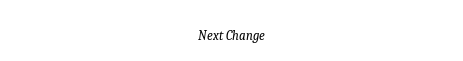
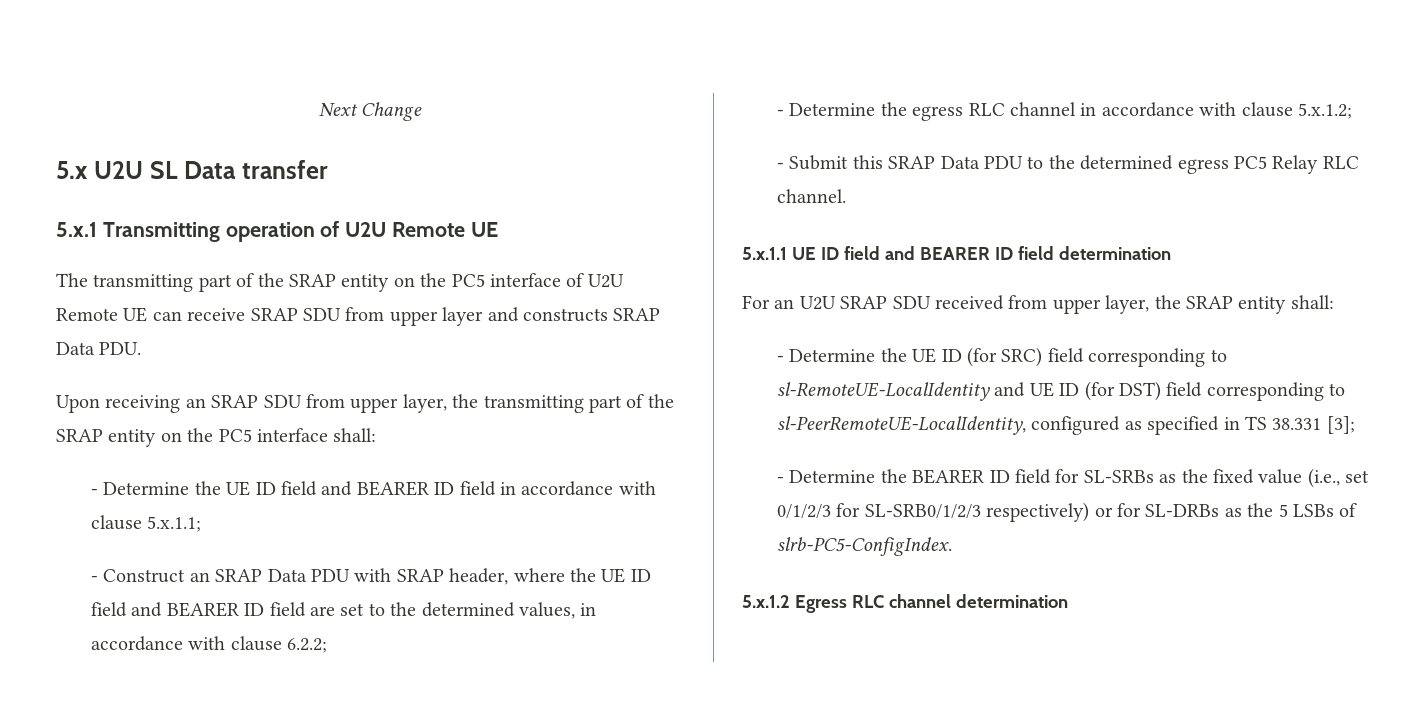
+ 5.x U2U SL Data transfer
+ 5.x.1 Transmitting operation of U2U Remote UE
+ The transmitting part of the SRAP entity on the PC5 interface of U2U Remote UE can receive SRAP SDU from upper layer and constructs SRAP Data PDU.
+ Upon receiving an SRAP SDU from upper layer, the transmitting part of the SRAP entity on the PC5 interface shall:
+ - Determine the UE ID field and BEARER ID field in accordance with clause 5.x.1.1;
+ - Construct an SRAP Data PDU with SRAP header, where the UE ID field and BEARER ID field are set to the determined values, in accordance with clause 6.2.2;
+ - Determine the egress RLC channel in accordance with clause 5.x.1.2;
+ - Submit this SRAP Data PDU to the determined egress PC5 Relay RLC channel.
+ 5.x.1.1 UE ID field and BEARER ID field determination
+ For an U2U SRAP SDU received from upper layer, the SRAP entity shall:
+ - Determine the UE ID (for SRC) field corresponding to sl-RemoteUE-LocalIdentity and UE ID (for DST) field corresponding to sl-PeerRemoteUE-LocalIdentity, configured as specified in TS 38.331 [3];
+ - Determine the BEARER ID field for SL-SRBs as the fixed value (i.e., set 0/1/2/3 for SL-SRB0/1/2/3 respectively) or for SL-DRBs as the 5 LSBs of slrb-PC5-ConfigIndex.
+ 5.x.1.2 Egress RLC channel determination

